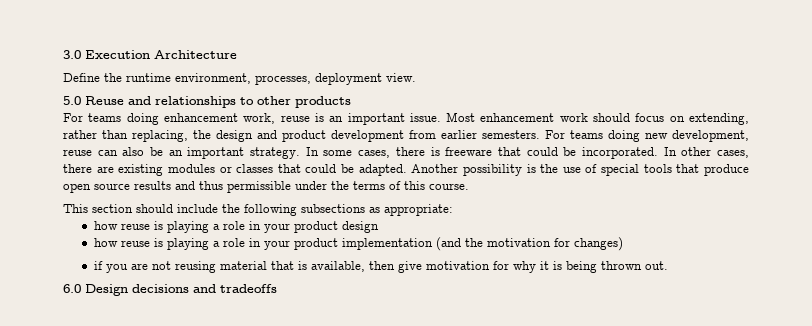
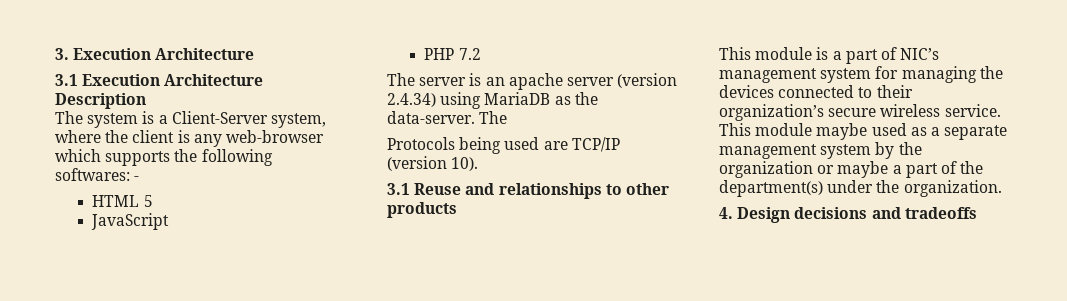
- 3.0 Execution Architecture
+ 3. Execution Architecture
- Define the runtime environment, processes, deployment view.
- 5.0 Reuse and relationships to other products
+ 3.1 Execution Architecture Description
+ The system is a Client-Server system, where the client is any web-browser which supports the following softwares: -
+ HTML 5
+ JavaScript
+ PHP 7.2
+ The server is an apache server (version 2.4.34) using MariaDB as the data-server. The
+ Protocols being used are TCP/IP (version 10).
+ 3.1 Reuse and relationships to other products
- For teams doing enhancement work, reuse is an important issue. Most enhancement work should focus on extending, rather than replacing, the design and product development from earlier semesters. For teams doing new development, reuse can also be an important strategy. In some cases, there is freeware that could be incorporated. In other cases, there are existing modules or classes that could be adapted. Another possibility is the use of special tools that produce open source results and thus permissible under the terms of this course.
- This section should include the following subsections as appropriate:
- how reuse is playing a role in your product design
- how reuse is playing a role in your product implementation (and the motivation for changes)
- if you are not reusing material that is available, then give motivation for why it is being thrown out.
- 6.0 Design decisions and tradeoffs
+ This module is a part of NIC’s management system for managing the devices connected to their organization’s secure wireless service. This module maybe used as a separate management system by the organization or maybe a part of the department(s) under the organization.
+ 4. Design decisions and tradeoffs

